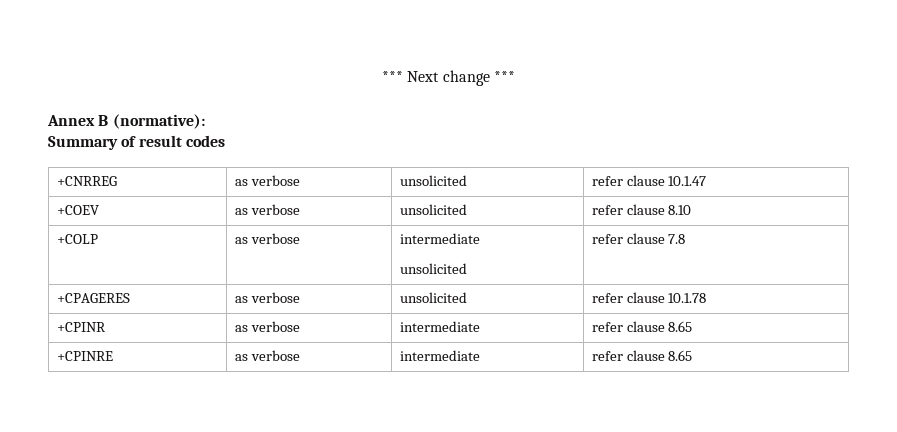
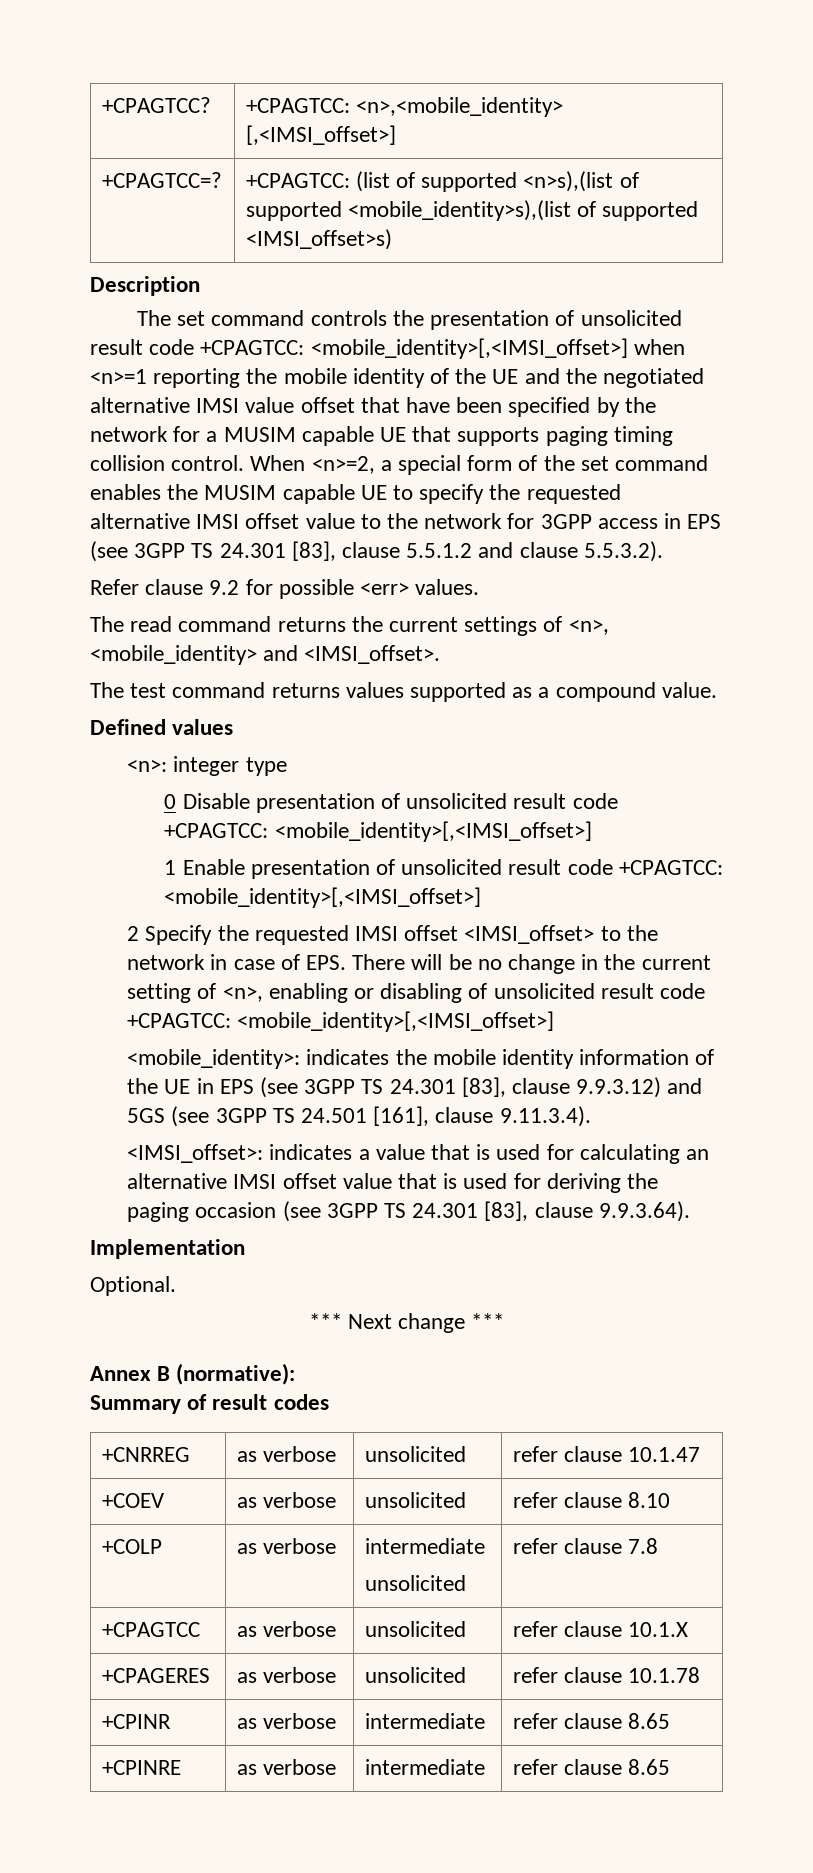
+ +CPAGTCC? | +CPAGTCC: <n>,<mobile_identity> [,<IMSI_offset>]
+ +CPAGTCC=? | +CPAGTCC: (list of supported <n>s),(list of supported <mobile_identity>s),(list of supported <IMSI_offset>s)
+ Description
+ The set command controls the presentation of unsolicited result code +CPAGTCC: <mobile_identity>[,<IMSI_offset>] when <n>=1 reporting the mobile identity of the UE and the negotiated alternative IMSI value offset that have been specified by the network for a MUSIM capable UE that supports paging timing collision control. When <n>=2, a special form of the set command enables the MUSIM capable UE to specify the requested alternative IMSI offset value to the network for 3GPP access in EPS (see 3GPP TS 24.301 [83], clause 5.5.1.2 and clause 5.5.3.2).
+ Refer clause 9.2 for possible <err> values.
+ The read command returns the current settings of <n>, <mobile_identity> and <IMSI_offset>.
+ The test command returns values supported as a compound value.
+ Defined values
+ <n>: integer type
+ 0 Disable presentation of unsolicited result code +CPAGTCC: <mobile_identity>[,<IMSI_offset>]
+ 1 Enable presentation of unsolicited result code +CPAGTCC: <mobile_identity>[,<IMSI_offset>]
+ 2 Specify the requested IMSI offset <IMSI_offset> to the network in case of EPS. There will be no change in the current setting of <n>, enabling or disabling of unsolicited result code +CPAGTCC: <mobile_identity>[,<IMSI_offset>]
+ <mobile_identity>: indicates the mobile identity information of the UE in EPS (see 3GPP TS 24.301 [83], clause 9.9.3.12) and 5GS (see 3GPP TS 24.501 [161], clause 9.11.3.4).
+ <IMSI_offset>: indicates a value that is used for calculating an alternative IMSI offset value that is used for deriving the paging occasion (see 3GPP TS 24.301 [83], clause 9.9.3.64).
+ Implementation
+ Optional.
+ +CPAGTCC | as verbose | unsolicited | refer clause 10.1.X

